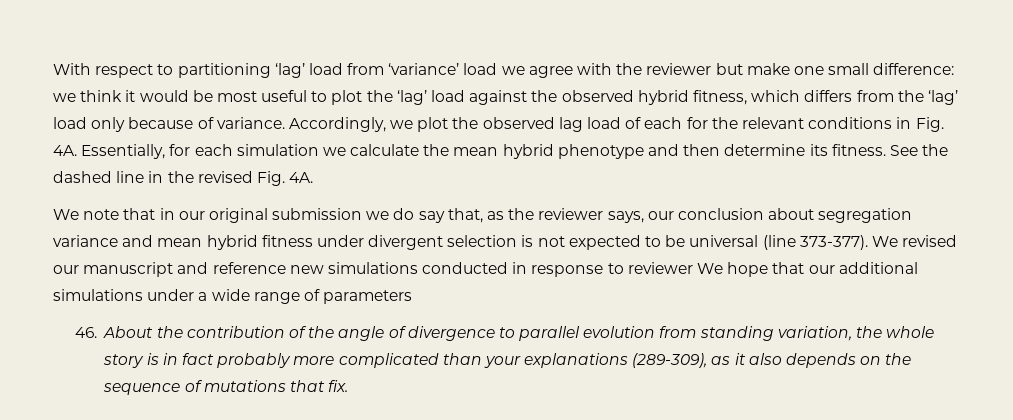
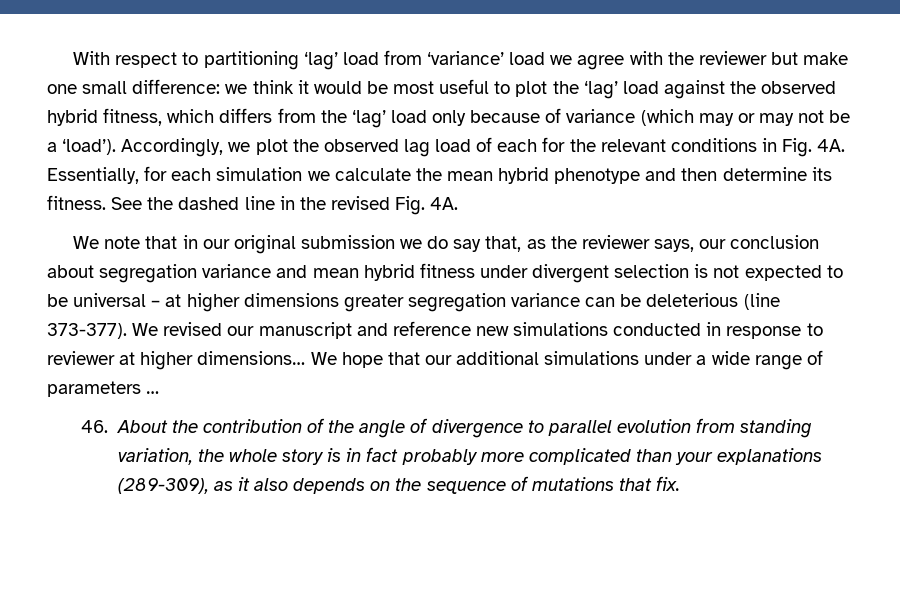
- With respect to partitioning ‘lag’ load from ‘variance’ load we agree with the reviewer but make one small difference: we think it would be most useful to plot the ‘lag’ load against the observed hybrid fitness, which differs from the ‘lag’ load only because of variance.
+ With respect to partitioning ‘lag’ load from ‘variance’ load we agree with the reviewer but make one small difference: we think it would be most useful to plot the ‘lag’ load against the observed hybrid fitness, which differs from the ‘lag’ load only because of variance (which may or may not be a ‘load’).
- We note that in our original submission we do say that, as the reviewer says, our conclusion about segregation variance and mean hybrid fitness under divergent selection is not expected to be universal (line 373-377).
+ We note that in our original submission we do say that, as the reviewer says, our conclusion about segregation variance and mean hybrid fitness under divergent selection is not expected to be universal – at higher dimensions greater segregation variance can be deleterious (line 373-377).
- We revised our manuscript and reference new simulations conducted in response to reviewer We hope that our additional simulations under a wide range of parameters
+ We revised our manuscript and reference new simulations conducted in response to reviewer at higher dimensions… We hope that our additional simulations under a wide range of parameters …

